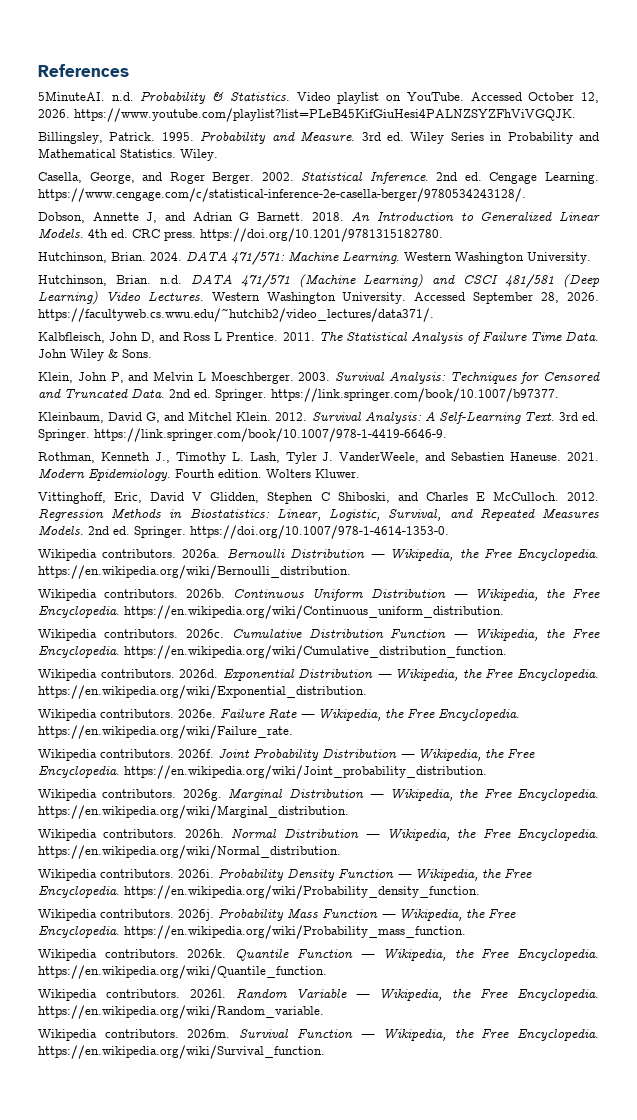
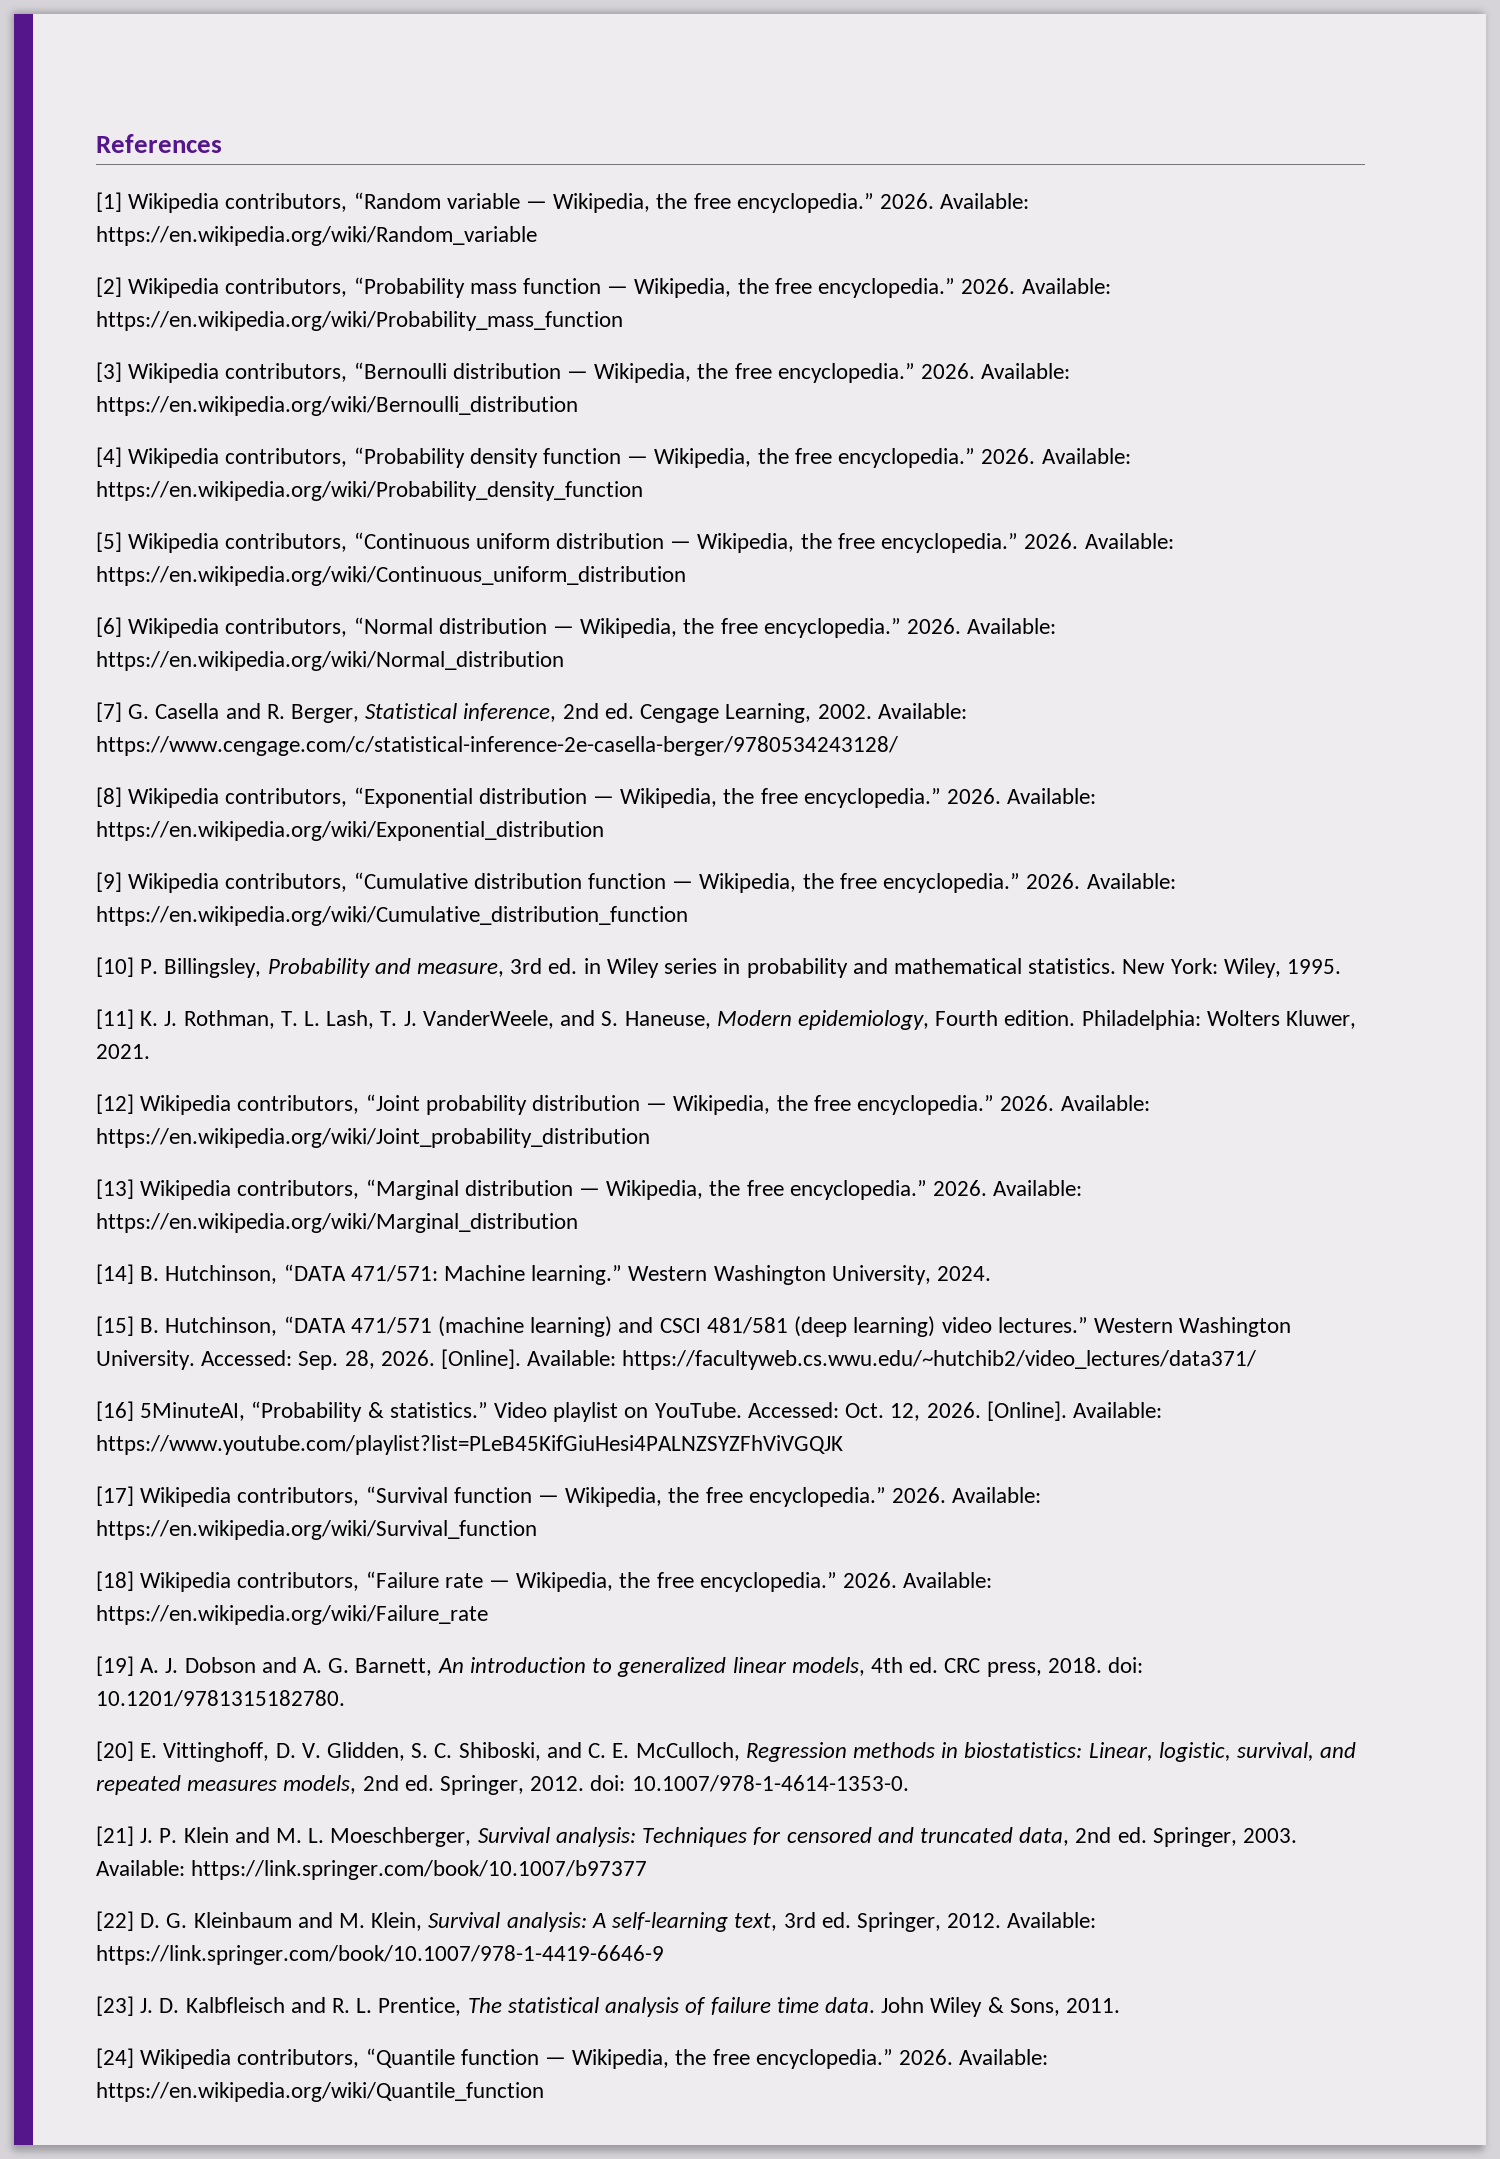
- 5MinuteAI. n.d. Probability & Statistics. Video playlist on YouTube. Accessed October 12, 2026. https://www.youtube.com/playlist?list=PLeB45KifGiuHesi4PALNZSYZFhViVGQJK.
- Billingsley, Patrick. 1995. Probability and Measure. 3rd ed. Wiley Series in Probability and Mathematical Statistics. Wiley.
- Casella, George, and Roger Berger. 2002. Statistical Inference. 2nd ed. Cengage Learning. https://www.cengage.com/c/statistical-inference-2e-casella-berger/9780534243128/.
- Dobson, Annette J, and Adrian G Barnett. 2018. An Introduction to Generalized Linear Models. 4th ed. CRC press. https://doi.org/10.1201/9781315182780.
- Hutchinson, Brian. 2024. DATA 471/571: Machine Learning. Western Washington University.
- Hutchinson, Brian. n.d. DATA 471/571 (Machine Learning) and CSCI 481/581 (Deep Learning) Video Lectures. Western Washington University. Accessed September 28, 2026. https://facultyweb.cs.wwu.edu/~hutchib2/video_lectures/data371/.
- Kalbfleisch, John D, and Ross L Prentice. 2011. The Statistical Analysis of Failure Time Data. John Wiley & Sons.
- Klein, John P, and Melvin L Moeschberger. 2003. Survival Analysis: Techniques for Censored and Truncated Data. 2nd ed. Springer. https://link.springer.com/book/10.1007/b97377.
- Kleinbaum, David G, and Mitchel Klein. 2012. Survival Analysis: A Self-Learning Text. 3rd ed. Springer. https://link.springer.com/book/10.1007/978-1-4419-6646-9.
- Rothman, Kenneth J., Timothy L. Lash, Tyler J. VanderWeele, and Sebastien Haneuse. 2021. Modern Epidemiology. Fourth edition. Wolters Kluwer.
- Vittinghoff, Eric, David V Glidden, Stephen C Shiboski, and Charles E McCulloch. 2012. Regression Methods in Biostatistics: Linear, Logistic, Survival, and Repeated Measures Models. 2nd ed. Springer. https://doi.org/10.1007/978-1-4614-1353-0.
- Wikipedia contributors. 2026a. Bernoulli Distribution — Wikipedia, the Free Encyclopedia. https://en.wikipedia.org/wiki/Bernoulli_distribution.
- Wikipedia contributors. 2026b. Continuous Uniform Distribution — Wikipedia, the Free Encyclopedia. https://en.wikipedia.org/wiki/Continuous_uniform_distribution.
- Wikipedia contributors. 2026c. Cumulative Distribution Function — Wikipedia, the Free Encyclopedia. https://en.wikipedia.org/wiki/Cumulative_distribution_function.
- Wikipedia contributors. 2026d. Exponential Distribution — Wikipedia, the Free Encyclopedia. https://en.wikipedia.org/wiki/Exponential_distribution.
- Wikipedia contributors. 2026e. Failure Rate — Wikipedia, the Free Encyclopedia. https://en.wikipedia.org/wiki/Failure_rate.
- Wikipedia contributors. 2026f. Joint Probability Distribution — Wikipedia, the Free Encyclopedia. https://en.wikipedia.org/wiki/Joint_probability_distribution.
- Wikipedia contributors. 2026g. Marginal Distribution — Wikipedia, the Free Encyclopedia. https://en.wikipedia.org/wiki/Marginal_distribution.
- Wikipedia contributors. 2026h. Normal Distribution — Wikipedia, the Free Encyclopedia. https://en.wikipedia.org/wiki/Normal_distribution.
- Wikipedia contributors. 2026i. Probability Density Function — Wikipedia, the Free Encyclopedia. https://en.wikipedia.org/wiki/Probability_density_function.
- Wikipedia contributors. 2026j. Probability Mass Function — Wikipedia, the Free Encyclopedia. https://en.wikipedia.org/wiki/Probability_mass_function.
- Wikipedia contributors. 2026k. Quantile Function — Wikipedia, the Free Encyclopedia. https://en.wikipedia.org/wiki/Quantile_function.
- Wikipedia contributors. 2026l. Random Variable — Wikipedia, the Free Encyclopedia. https://en.wikipedia.org/wiki/Random_variable.
- Wikipedia contributors. 2026m. Survival Function — Wikipedia, the Free Encyclopedia. https://en.wikipedia.org/wiki/Survival_function.
+ [1] Wikipedia contributors, “Random variable — Wikipedia, the free encyclopedia.” 2026. Available: https://en.wikipedia.org/wiki/Random_variable
+ [2] Wikipedia contributors, “Probability mass function — Wikipedia, the free encyclopedia.” 2026. Available: https://en.wikipedia.org/wiki/Probability_mass_function
+ [3] Wikipedia contributors, “Bernoulli distribution — Wikipedia, the free encyclopedia.” 2026. Available: https://en.wikipedia.org/wiki/Bernoulli_distribution
+ [4] Wikipedia contributors, “Probability density function — Wikipedia, the free encyclopedia.” 2026. Available: https://en.wikipedia.org/wiki/Probability_density_function
+ [5] Wikipedia contributors, “Continuous uniform distribution — Wikipedia, the free encyclopedia.” 2026. Available: https://en.wikipedia.org/wiki/Continuous_uniform_distribution
+ [6] Wikipedia contributors, “Normal distribution — Wikipedia, the free encyclopedia.” 2026. Available: https://en.wikipedia.org/wiki/Normal_distribution
+ [7] G. Casella and R. Berger, Statistical inference, 2nd ed. Cengage Learning, 2002. Available: https://www.cengage.com/c/statistical-inference-2e-casella-berger/9780534243128/
+ [8] Wikipedia contributors, “Exponential distribution — Wikipedia, the free encyclopedia.” 2026. Available: https://en.wikipedia.org/wiki/Exponential_distribution
+ [9] Wikipedia contributors, “Cumulative distribution function — Wikipedia, the free encyclopedia.” 2026. Available: https://en.wikipedia.org/wiki/Cumulative_distribution_function
+ [10] P. Billingsley, Probability and measure, 3rd ed. in Wiley series in probability and mathematical statistics. New York: Wiley, 1995.
+ [11] K. J. Rothman, T. L. Lash, T. J. VanderWeele, and S. Haneuse, Modern epidemiology, Fourth edition. Philadelphia: Wolters Kluwer, 2021.
+ [12] Wikipedia contributors, “Joint probability distribution — Wikipedia, the free encyclopedia.” 2026. Available: https://en.wikipedia.org/wiki/Joint_probability_distribution
+ [13] Wikipedia contributors, “Marginal distribution — Wikipedia, the free encyclopedia.” 2026. Available: https://en.wikipedia.org/wiki/Marginal_distribution
+ [14] B. Hutchinson, “DATA 471/571: Machine learning.” Western Washington University, 2024.
+ [15] B. Hutchinson, “DATA 471/571 (machine learning) and CSCI 481/581 (deep learning) video lectures.” Western Washington University. Accessed: Sep. 28, 2026. [Online]. Available: https://facultyweb.cs.wwu.edu/~hutchib2/video_lectures/data371/
+ [16] 5MinuteAI, “Probability & statistics.” Video playlist on YouTube. Accessed: Oct. 12, 2026. [Online]. Available: https://www.youtube.com/playlist?list=PLeB45KifGiuHesi4PALNZSYZFhViVGQJK
+ [17] Wikipedia contributors, “Survival function — Wikipedia, the free encyclopedia.” 2026. Available: https://en.wikipedia.org/wiki/Survival_function
+ [18] Wikipedia contributors, “Failure rate — Wikipedia, the free encyclopedia.” 2026. Available: https://en.wikipedia.org/wiki/Failure_rate
+ [19] A. J. Dobson and A. G. Barnett, An introduction to generalized linear models, 4th ed. CRC press, 2018. doi: 10.1201/9781315182780.
+ [20] E. Vittinghoff, D. V. Glidden, S. C. Shiboski, and C. E. McCulloch, Regression methods in biostatistics: Linear, logistic, survival, and repeated measures models, 2nd ed. Springer, 2012. doi: 10.1007/978-1-4614-1353-0.
+ [21] J. P. Klein and M. L. Moeschberger, Survival analysis: Techniques for censored and truncated data, 2nd ed. Springer, 2003. Available: https://link.springer.com/book/10.1007/b97377
+ [22] D. G. Kleinbaum and M. Klein, Survival analysis: A self-learning text, 3rd ed. Springer, 2012. Available: https://link.springer.com/book/10.1007/978-1-4419-6646-9
+ [23] J. D. Kalbfleisch and R. L. Prentice, The statistical analysis of failure time data. John Wiley & Sons, 2011.
+ [24] Wikipedia contributors, “Quantile function — Wikipedia, the free encyclopedia.” 2026. Available: https://en.wikipedia.org/wiki/Quantile_function

